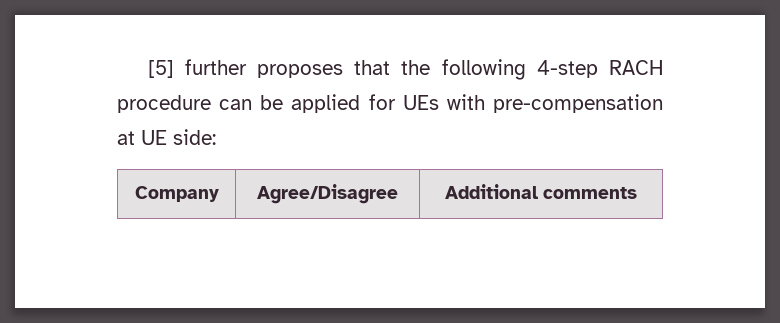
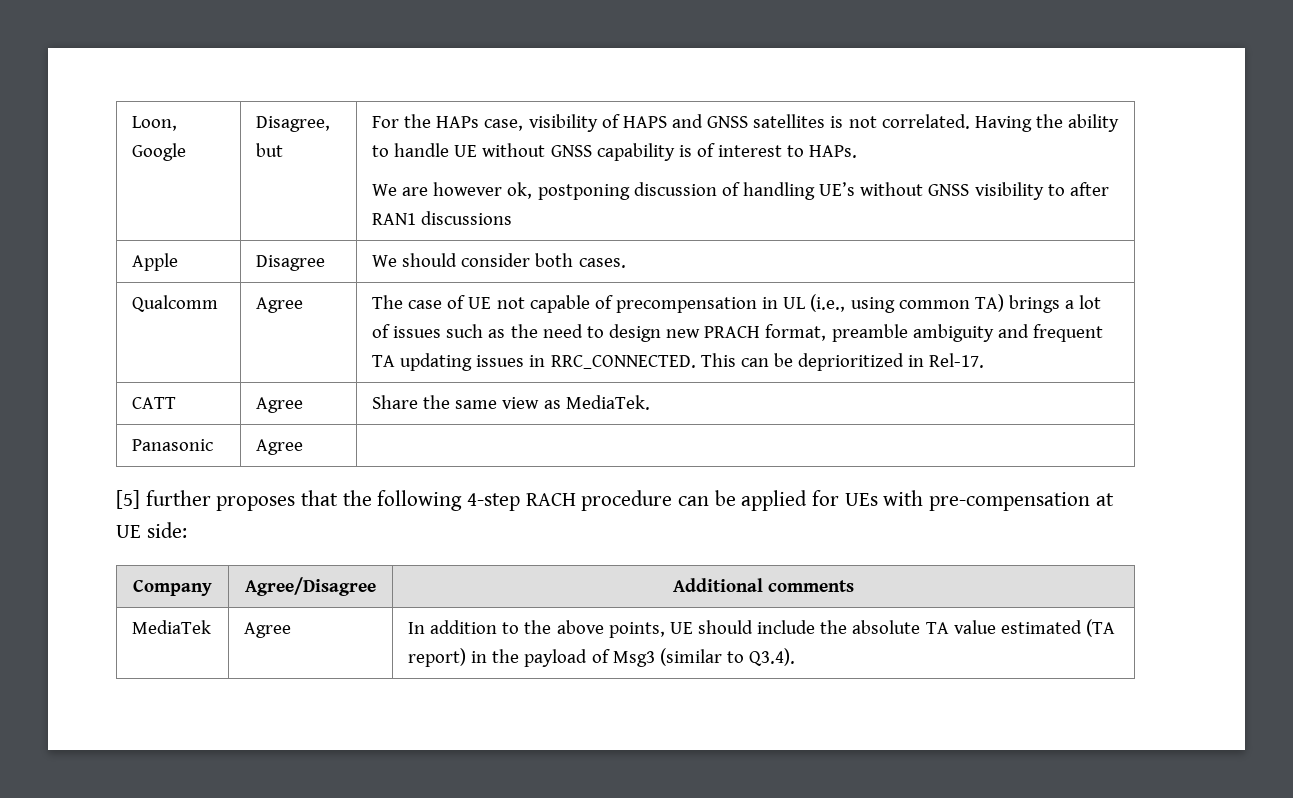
+ Loon, Google | Disagree, but | For the HAPs case, visibility of HAPS and GNSS satellites is not correlated. Having the ability to handle UE without GNSS capability is of interest to HAPs.
+ We are however ok, postponing discussion of handling UE’s without GNSS visibility to after RAN1 discussions
+ Apple | Disagree | We should consider both cases.
+ Qualcomm | Agree | The case of UE not capable of precompensation in UL (i.e., using common TA) brings a lot of issues such as the need to design new PRACH format, preamble ambiguity and frequent TA updating issues in RRC_CONNECTED. This can be deprioritized in Rel-17.
+ CATT | Agree | Share the same view as MediaTek.
+ Panasonic | Agree |
+ MediaTek | Agree | In addition to the above points, UE should include the absolute TA value estimated (TA report) in the payload of Msg3 (similar to Q3.4).

